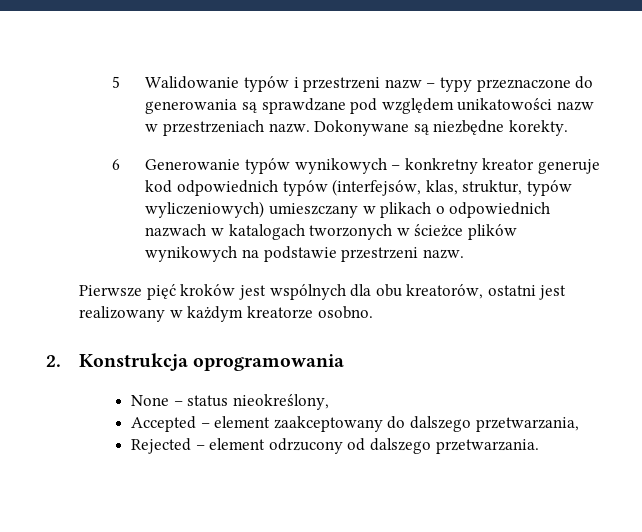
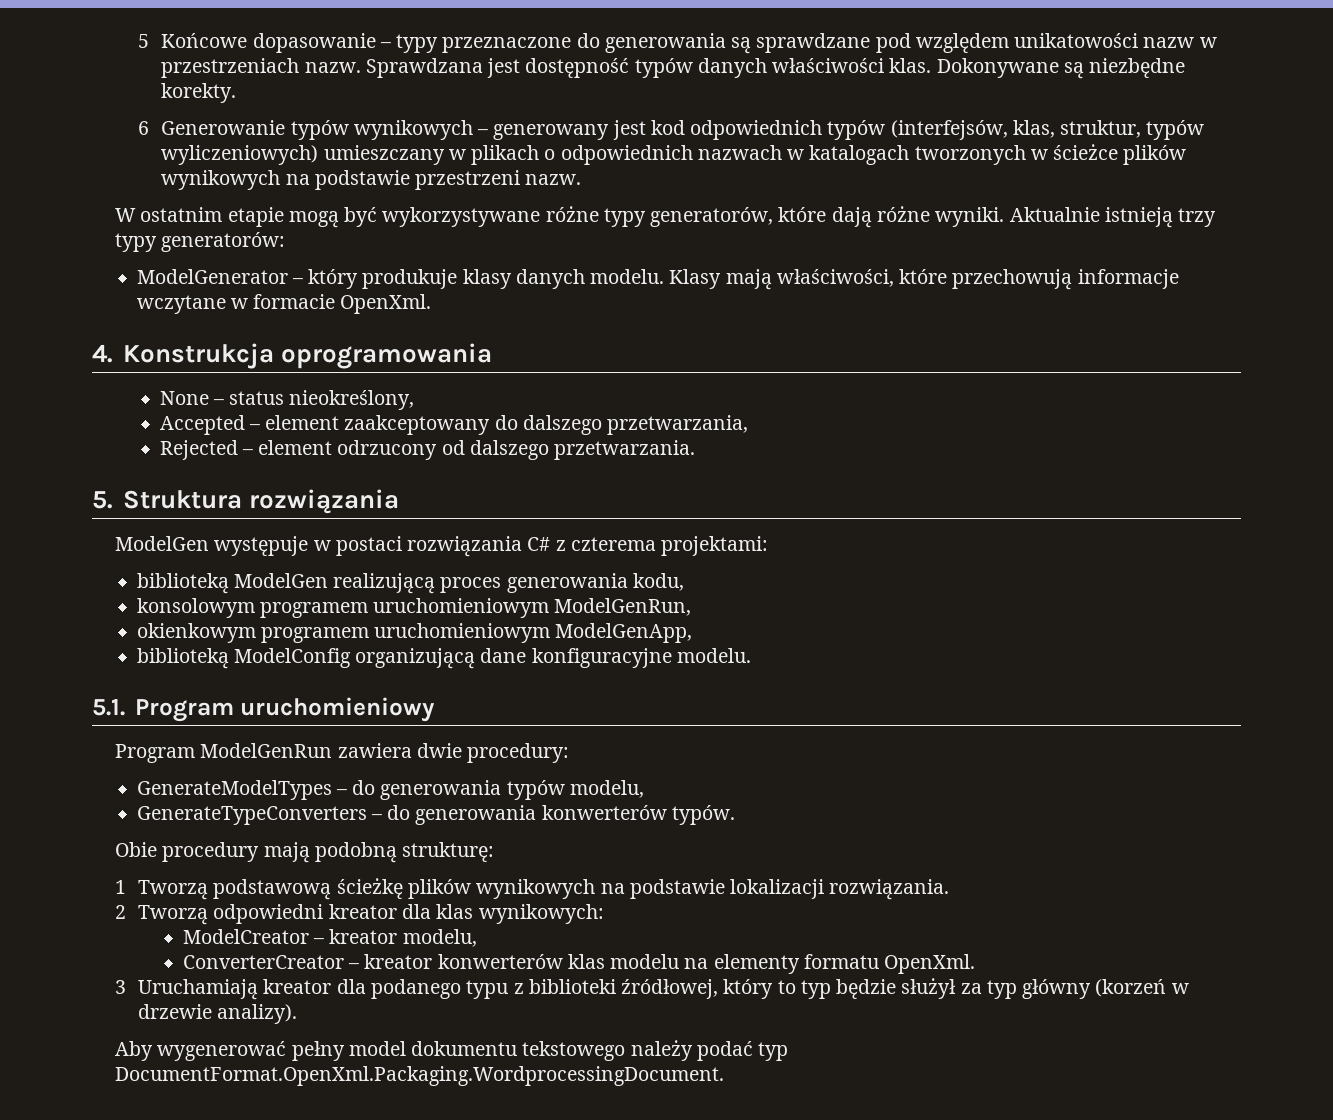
- 5 Walidowanie typów i przestrzeni nazw – typy przeznaczone do generowania są sprawdzane pod względem unikatowości nazw w przestrzeniach nazw.
+ 5 Końcowe dopasowanie – typy przeznaczone do generowania są sprawdzane pod względem unikatowości nazw w przestrzeniach nazw.
+ Sprawdzana jest dostępność typów danych właściwości klas.
- 6 Generowanie typów wynikowych – konkretny kreator generuje kod odpowiednich typów (interfejsów, klas, struktur, typów wyliczeniowych) umieszczany w plikach o odpowiednich nazwach w katalogach tworzonych w ścieżce plików wynikowych na podstawie przestrzeni nazw.
+ 6 Generowanie typów wynikowych – generowany jest kod odpowiednich typów (interfejsów, klas, struktur, typów wyliczeniowych) umieszczany w plikach o odpowiednich nazwach w katalogach tworzonych w ścieżce plików wynikowych na podstawie przestrzeni nazw.
- Pierwsze pięć kroków jest wspólnych dla obu kreatorów, ostatni jest realizowany w każdym kreatorze osobno.
- 2. Konstrukcja oprogramowania
+ W ostatnim etapie mogą być wykorzystywane różne typy generatorów, które dają różne wyniki. Aktualnie istnieją trzy typy generatorów:
+ ModelGenerator – który produkuje klasy danych modelu. Klasy mają właściwości, które przechowują informacje wczytane w formacie OpenXml.
+ 4. Konstrukcja oprogramowania
+ 5. Struktura rozwiązania
+ ModelGen występuje w postaci rozwiązania C# z czterema projektami:
+ biblioteką ModelGen realizującą proces generowania kodu,
+ konsolowym programem uruchomieniowym ModelGenRun,
+ okienkowym programem uruchomieniowym ModelGenApp,
+ biblioteką ModelConfig organizującą dane konfiguracyjne modelu.
+ 5.1. Program uruchomieniowy
+ Program ModelGenRun zawiera dwie procedury:
+ GenerateModelTypes – do generowania typów modelu,
+ GenerateTypeConverters – do generowania konwerterów typów.
+ Obie procedury mają podobną strukturę:
+ 1 Tworzą podstawową ścieżkę plików wynikowych na podstawie lokalizacji rozwiązania.
+ 2 Tworzą odpowiedni kreator dla klas wynikowych:
+ ModelCreator – kreator modelu,
+ ConverterCreator – kreator konwerterów klas modelu na elementy formatu OpenXml.
+ 3 Uruchamiają kreator dla podanego typu z biblioteki źródłowej, który to typ będzie służył za typ główny (korzeń w drzewie analizy).
+ Aby wygenerować pełny model dokumentu tekstowego należy podać typ DocumentFormat.OpenXml.Packaging.WordprocessingDocument.

